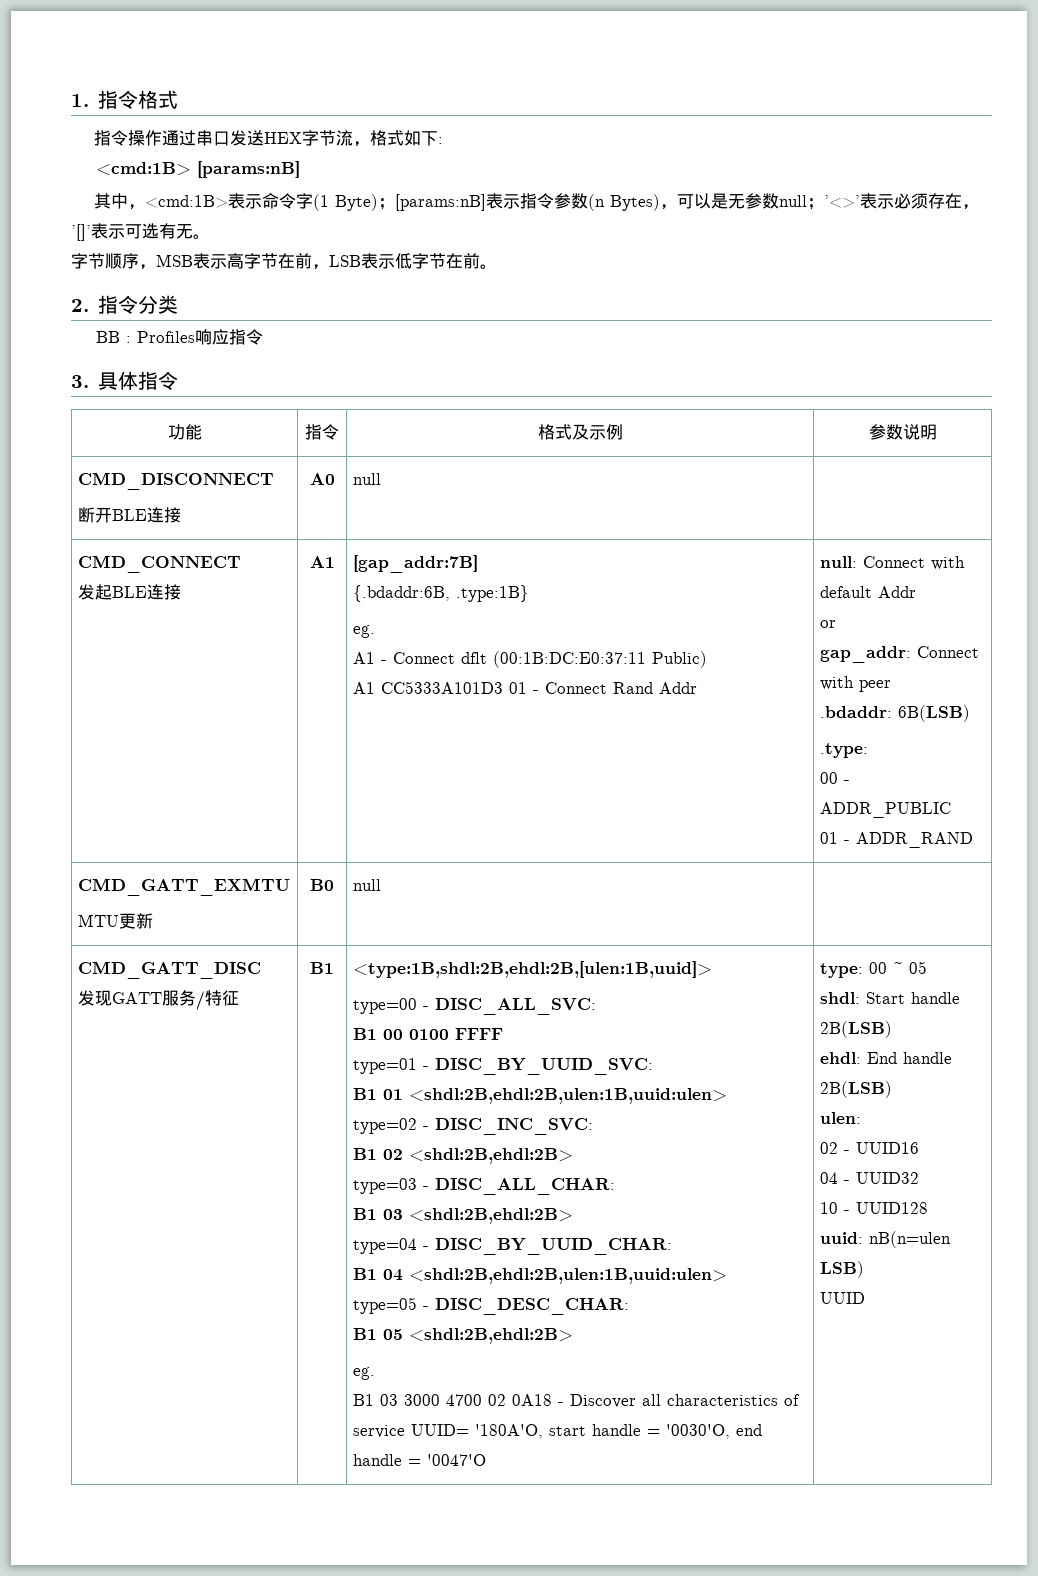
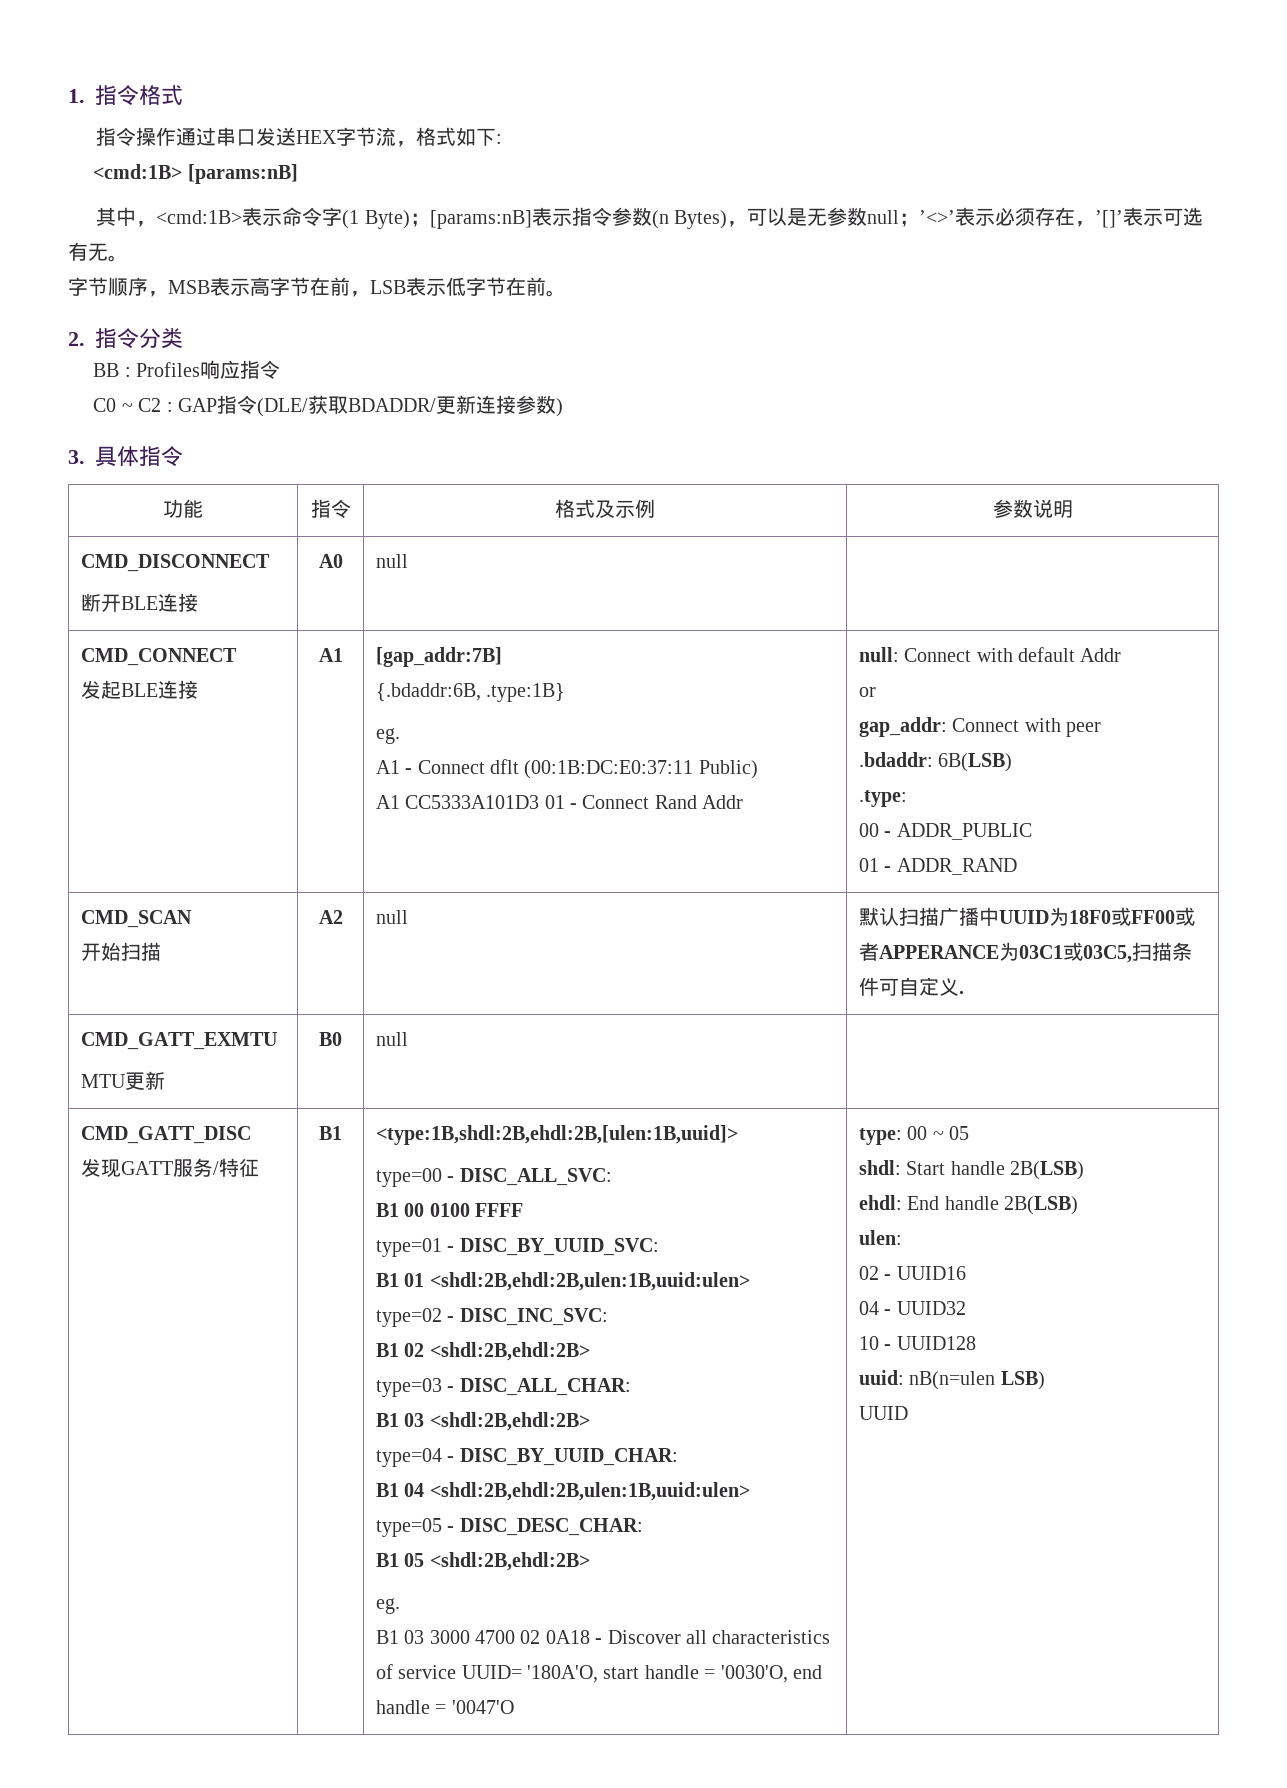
+ C0 ~ C2 : GAP指令(DLE/获取BDADDR/更新连接参数)
+ CMD_SCAN
+ 开始扫描 | A2 | null | 默认扫描广播中UUID为18F0或FF00或者APPERANCE为03C1或03C5,扫描条件可自定义.

